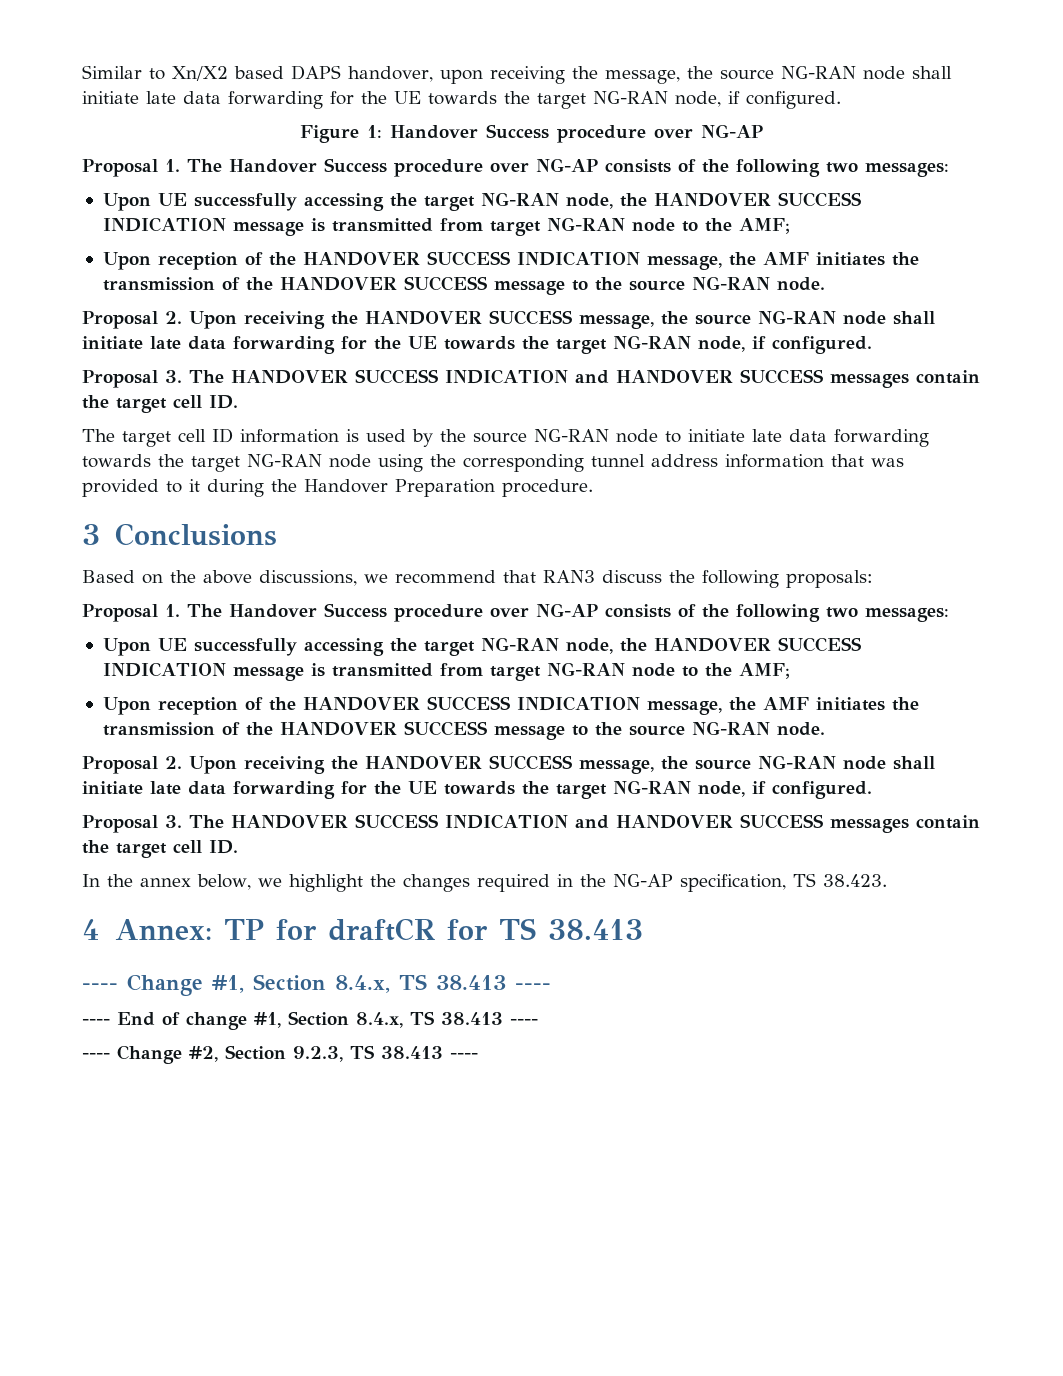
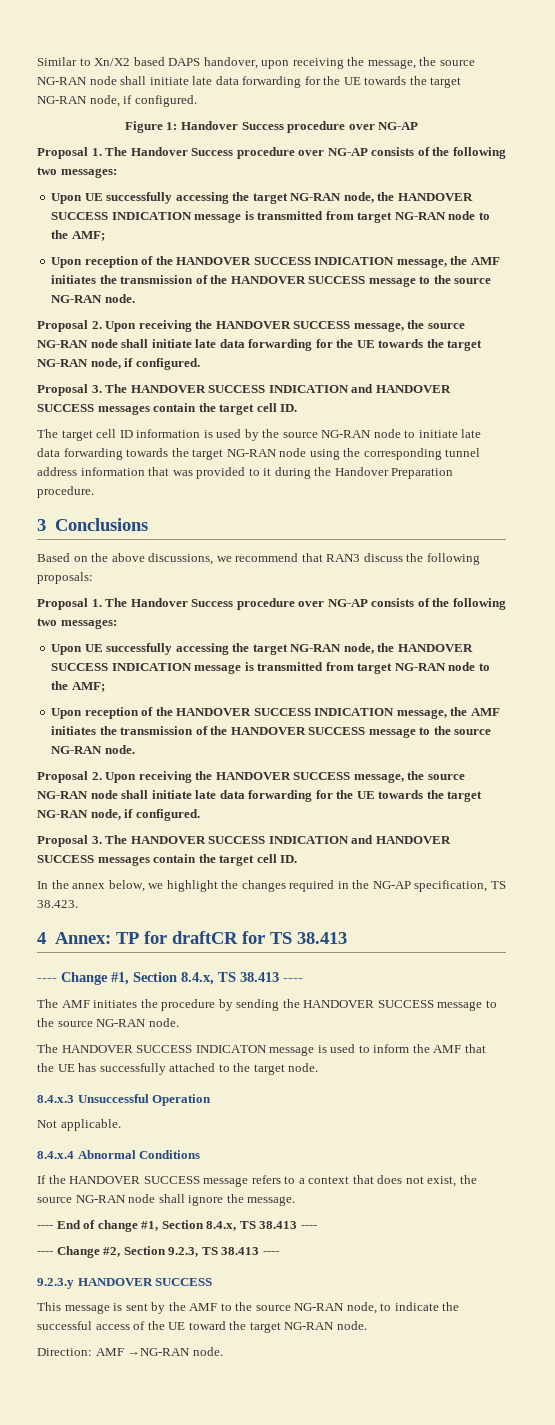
+ The AMF initiates the procedure by sending the HANDOVER SUCCESS message to the source NG-RAN node.
+ The HANDOVER SUCCESS INDICATON message is used to inform the AMF that the UE has successfully attached to the target node.
+ 8.4.x.3 Unsuccessful Operation
+ Not applicable.
+ 8.4.x.4 Abnormal Conditions
+ If the HANDOVER SUCCESS message refers to a context that does not exist, the source NG-RAN node shall ignore the message.
+ 9.2.3.y HANDOVER SUCCESS
+ This message is sent by the AMF to the source NG-RAN node, to indicate the successful access of the UE toward the target NG-RAN node.
+ Direction: AMF →NG-RAN node.

